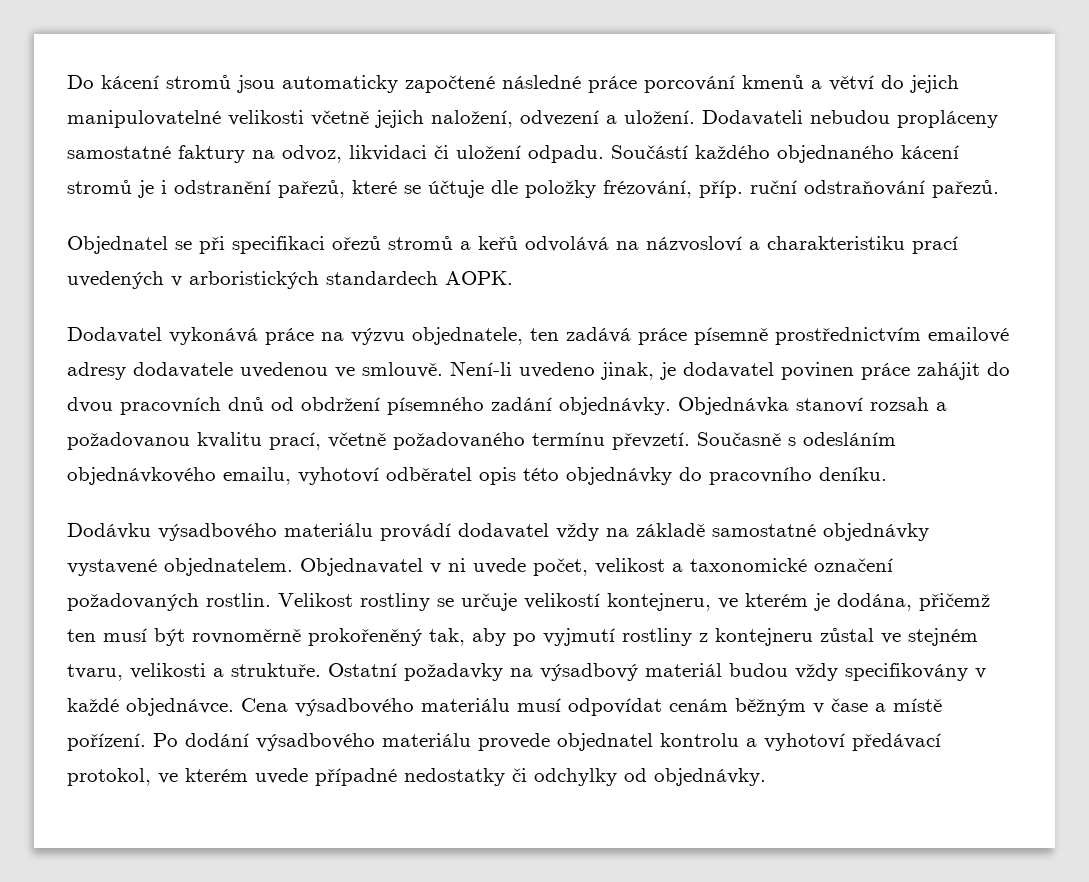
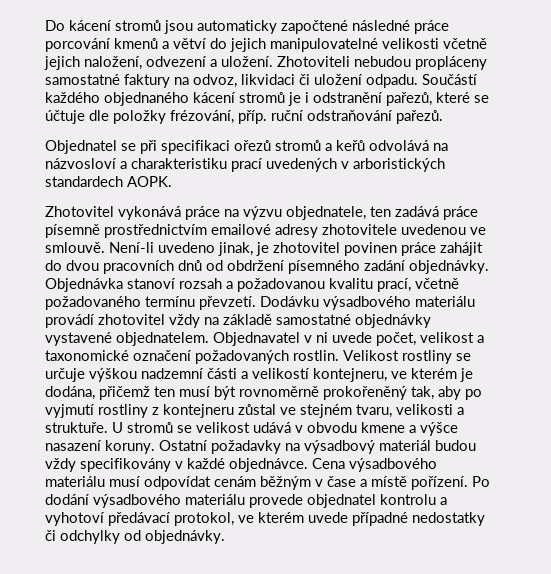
- Dodavateli nebudou propláceny samostatné faktury na odvoz, likvidaci či uložení odpadu.
+ Zhotoviteli nebudou propláceny samostatné faktury na odvoz, likvidaci či uložení odpadu.
- Dodavatel vykonává práce na výzvu objednatele, ten zadává práce písemně prostřednictvím emailové adresy dodavatele uvedenou ve smlouvě.
+ Zhotovitel vykonává práce na výzvu objednatele, ten zadává práce písemně prostřednictvím emailové adresy zhotovitele uvedenou ve smlouvě.
- Není-li uvedeno jinak, je dodavatel povinen práce zahájit do dvou pracovních dnů od obdržení písemného zadání objednávky.
+ Není-li uvedeno jinak, je zhotovitel povinen práce zahájit do dvou pracovních dnů od obdržení písemného zadání objednávky.
- Objednávka stanoví rozsah a požadovanou kvalitu prací, včetně požadovaného termínu převzetí. Současně s odesláním objednávkového emailu, vyhotoví odběratel opis této objednávky do pracovního deníku.
- Dodávku výsadbového materiálu provádí dodavatel vždy na základě samostatné objednávky vystavené objednatelem.
+ Objednávka stanoví rozsah a požadovanou kvalitu prací, včetně požadovaného termínu převzetí. Dodávku výsadbového materiálu provádí zhotovitel vždy na základě samostatné objednávky vystavené objednatelem.
- Velikost rostliny se určuje velikostí kontejneru, ve kterém je dodána, přičemž ten musí být rovnoměrně prokořeněný tak, aby po vyjmutí rostliny z kontejneru zůstal ve stejném tvaru, velikosti a struktuře.
+ Velikost rostliny se určuje výškou nadzemní části a velikostí kontejneru, ve kterém je dodána, přičemž ten musí být rovnoměrně prokořeněný tak, aby po vyjmutí rostliny z kontejneru zůstal ve stejném tvaru, velikosti a struktuře.
+ U stromů se velikost udává v obvodu kmene a výšce nasazení koruny.

